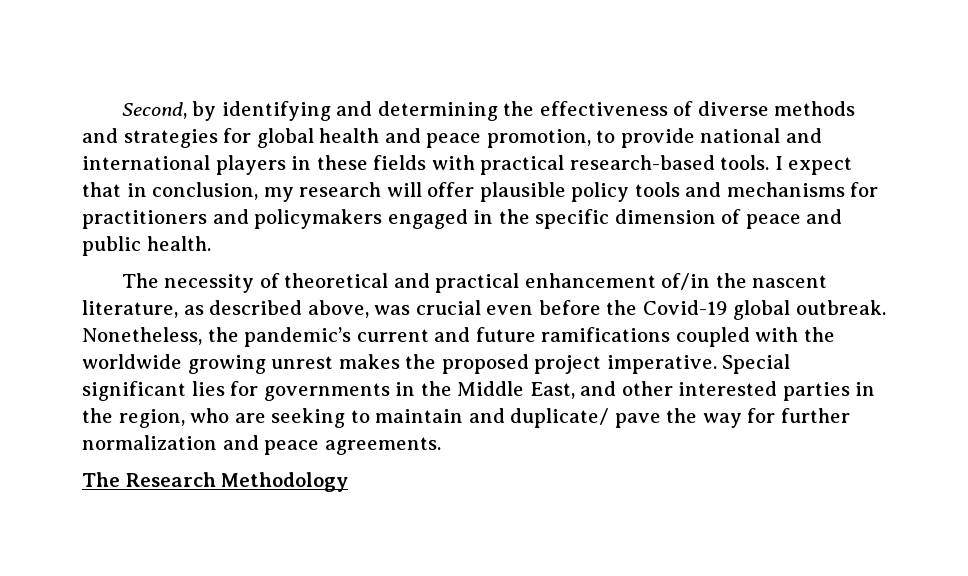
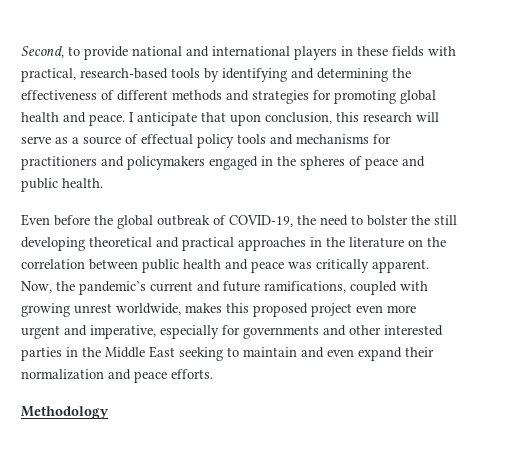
- Second, by identifying and determining the effectiveness of diverse methods and strategies for global health and peace promotion, to provide national and international players in these fields with practical research-based tools. I expect that in conclusion, my research will offer plausible policy tools and mechanisms for practitioners and policymakers engaged in the specific dimension of peace and public health.
+ Second, to provide national and international players in these fields with practical, research-based tools by identifying and determining the effectiveness of different methods and strategies for promoting global health and peace. I anticipate that upon conclusion, this research will serve as a source of effectual policy tools and mechanisms for practitioners and policymakers engaged in the spheres of peace and public health.
- The necessity of theoretical and practical enhancement of/in the nascent literature, as described above, was crucial even before the Covid-19 global outbreak. Nonetheless, the pandemic’s current and future ramifications coupled with the worldwide growing unrest makes the proposed project imperative. Special significant lies for governments in the Middle East, and other interested parties in the region, who are seeking to maintain and duplicate/ pave the way for further normalization and peace agreements.
- The Research Methodology
+ Even before the global outbreak of COVID-19, the need to bolster the still developing theoretical and practical approaches in the literature on the correlation between public health and peace was critically apparent. Now, the pandemic’s current and future ramifications, coupled with growing unrest worldwide, makes this proposed project even more urgent and imperative, especially for governments and other interested parties in the Middle East seeking to maintain and even expand their normalization and peace efforts.
+ Methodology

